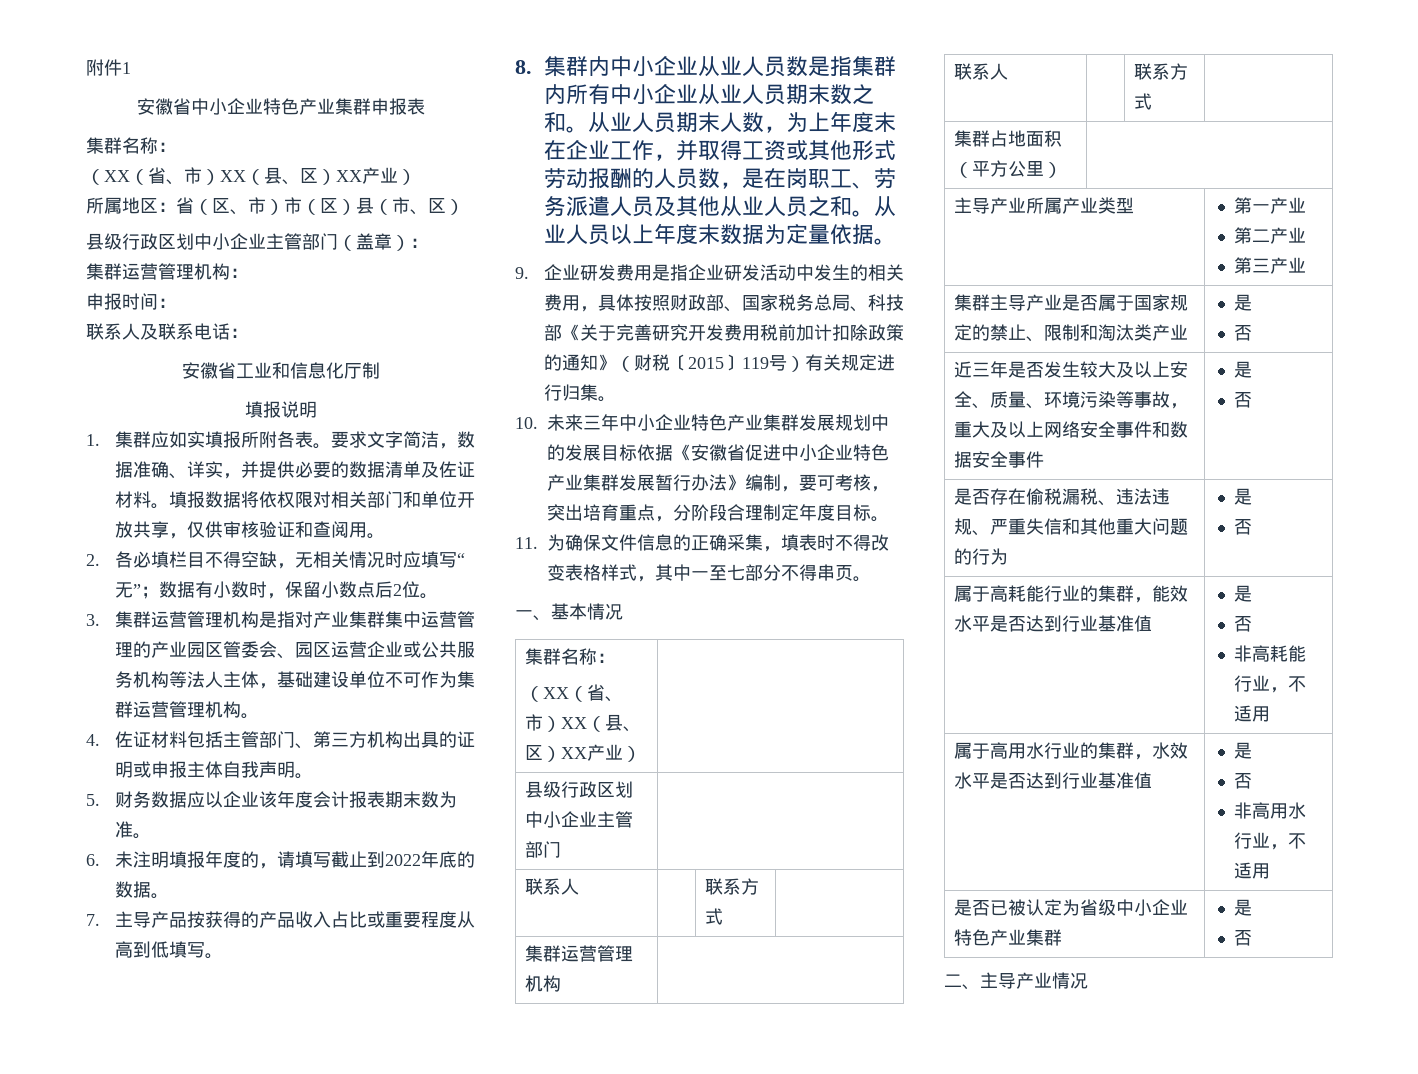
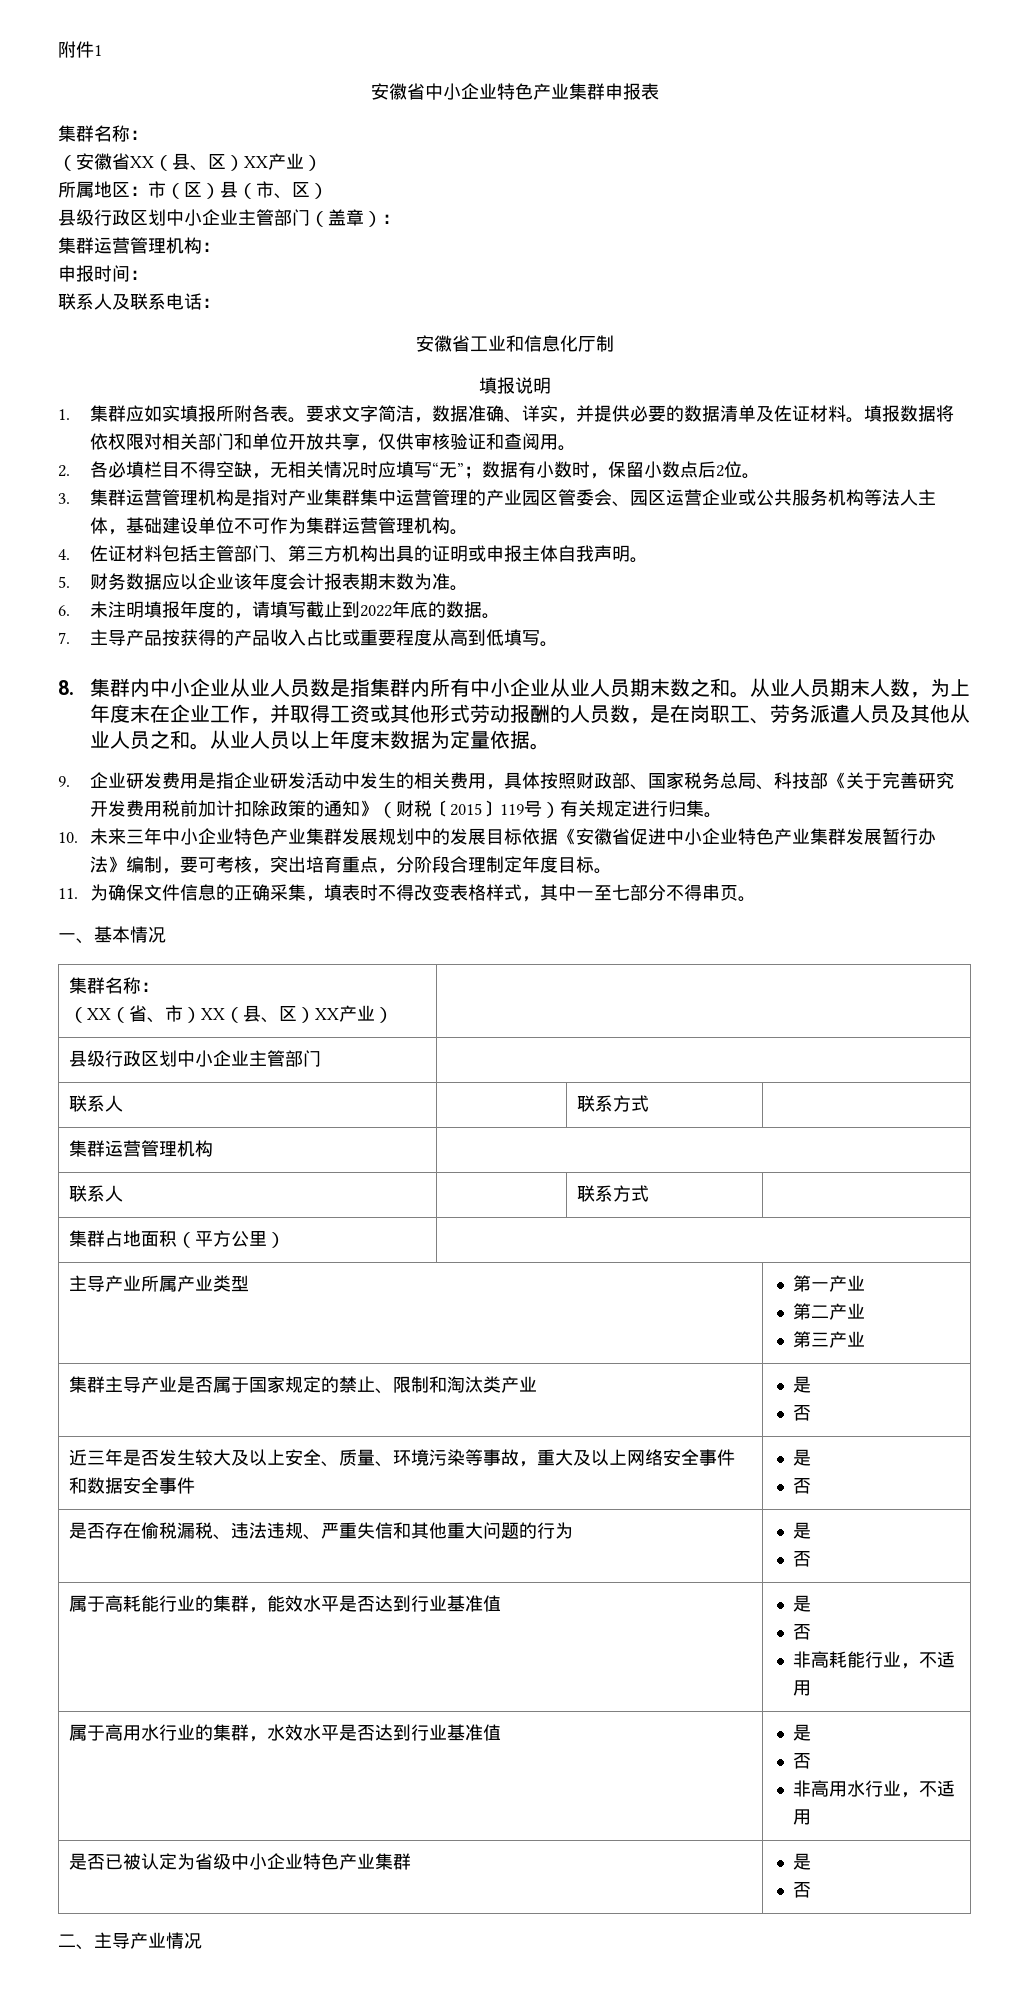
  安徽省中小企业特色产业集群申报表
  集群名称：
- （XX（省、市）XX（县、区）XX产业）
+ （安徽省XX（县、区）XX产业）
- 所属地区：省（区、市）市（区）县（市、区）
+ 所属地区：市（区）县（市、区）

